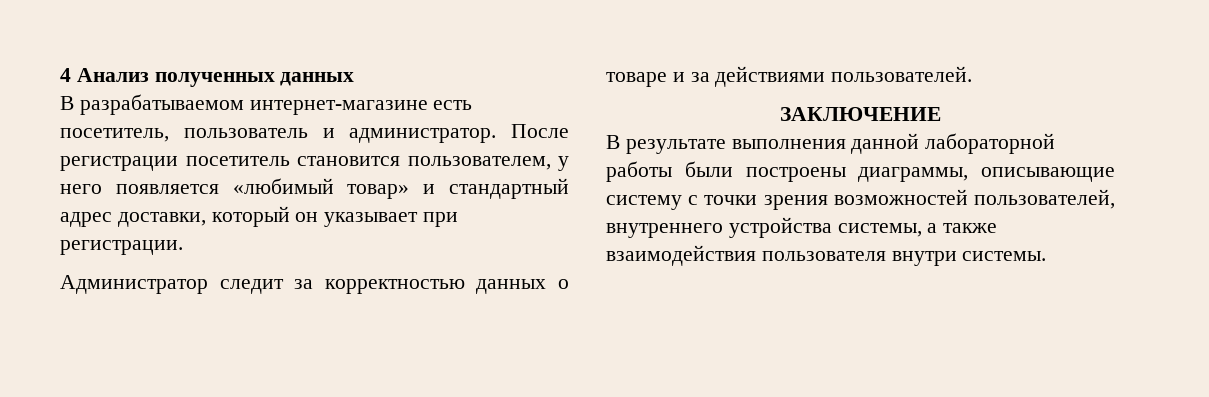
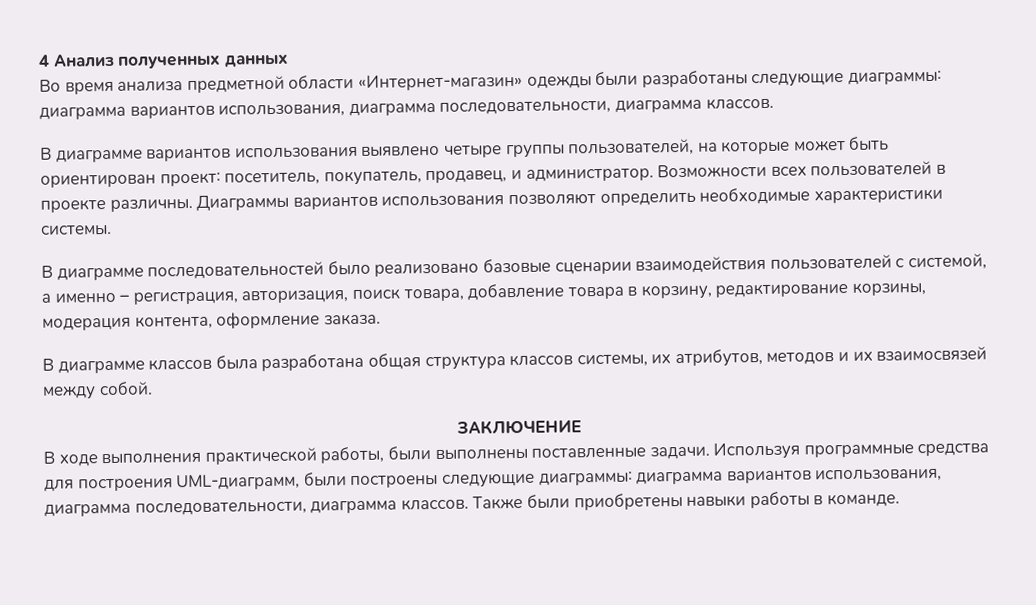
- В разрабатываемом интернет-магазине есть посетитель, пользователь и администратор. После регистрации посетитель становится пользователем, у него появляется «любимый товар» и стандартный адрес доставки, который он указывает при регистрации.
- Администратор следит за корректностью данных о товаре и за действиями пользователей.
+ Во время анализа предметной области «Интернет-магазин» одежды были разработаны следующие диаграммы: диаграмма вариантов использования, диаграмма последовательности, диаграмма классов.
+ В диаграмме вариантов использования выявлено четыре группы пользователей, на которые может быть ориентирован проект: посетитель, покупатель, продавец, и администратор. Возможности всех пользователей в проекте различны. Диаграммы вариантов использования позволяют определить необходимые характеристики системы.
+ В диаграмме последовательностей было реализовано базовые сценарии взаимодействия пользователей с системой, а именно – регистрация, авторизация, поиск товара, добавление товара в корзину, редактирование корзины, модерация контента, оформление заказа.
+ В диаграмме классов была разработана общая структура классов системы, их атрибутов, методов и их взаимосвязей между собой.
  ЗАКЛЮЧЕНИЕ
- В результате выполнения данной лабораторной работы были построены диаграммы, описывающие систему с точки зрения возможностей пользователей, внутреннего устройства системы, а также взаимодействия пользователя внутри системы.
+ В ходе выполнения практической работы, были выполнены поставленные задачи. Используя программные средства для построения UML-диаграмм, были построены следующие диаграммы: диаграмма вариантов использования, диаграмма последовательности, диаграмма классов. Также были приобретены навыки работы в команде.

